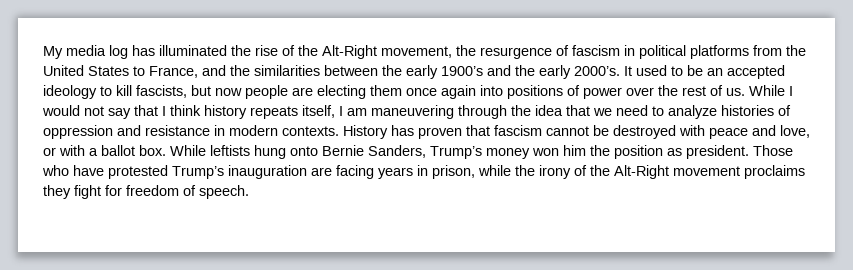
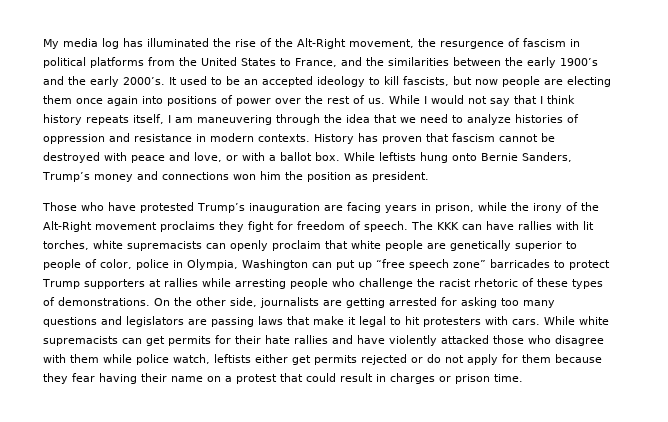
- While leftists hung onto Bernie Sanders, Trump’s money won him the position as president. Those who have protested Trump’s inauguration are facing years in prison, while the irony of the Alt-Right movement proclaims they fight for freedom of speech.
+ While leftists hung onto Bernie Sanders, Trump’s money and connections won him the position as president.
+ Those who have protested Trump’s inauguration are facing years in prison, while the irony of the Alt-Right movement proclaims they fight for freedom of speech.
+ The KKK can have rallies with lit torches, white supremacists can openly proclaim that white people are genetically superior to people of color, police in Olympia, Washington can put up “free speech zone” barricades to protect Trump supporters at rallies while arresting people who challenge the racist rhetoric of these types of demonstrations. On the other side, journalists are getting arrested for asking too many questions and legislators are passing laws that make it legal to hit protesters with cars. While white supremacists can get permits for their hate rallies and have violently attacked those who disagree with them while police watch, leftists either get permits rejected or do not apply for them because they fear having their name on a protest that could result in charges or prison time.

